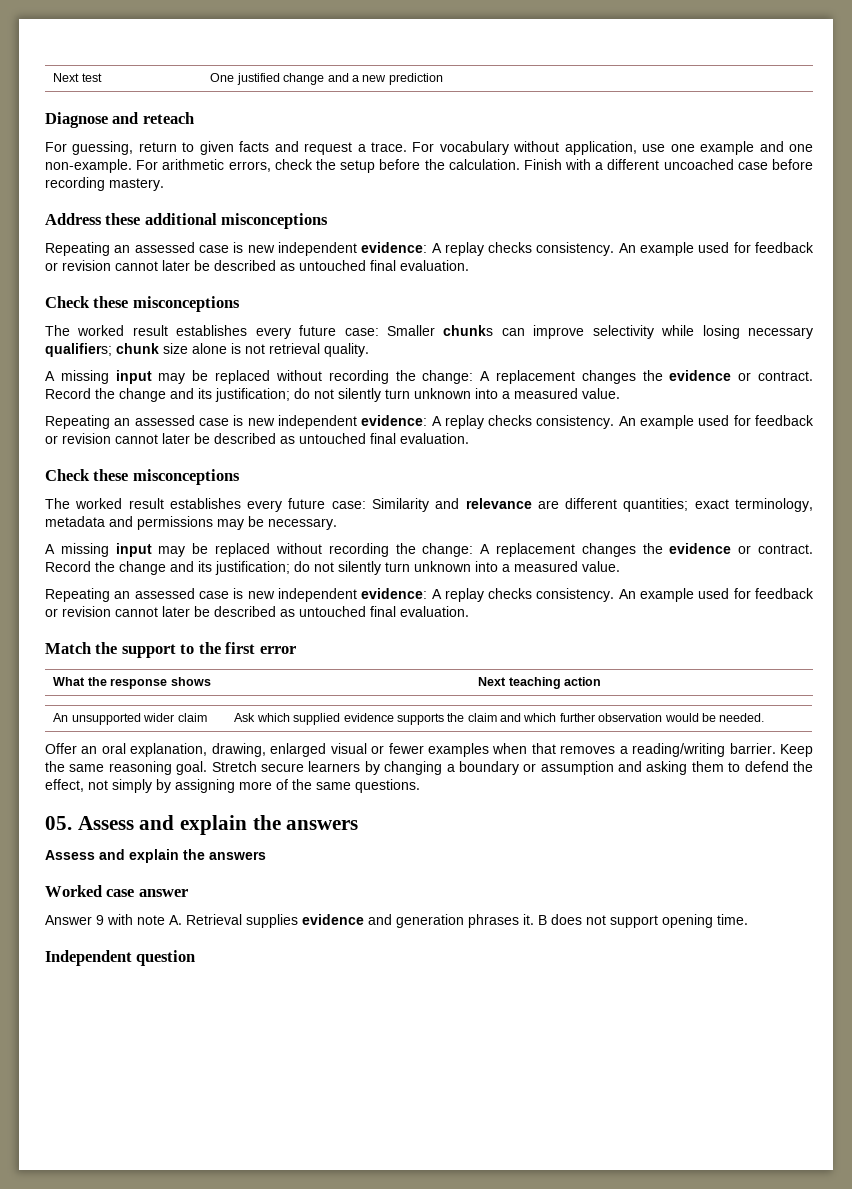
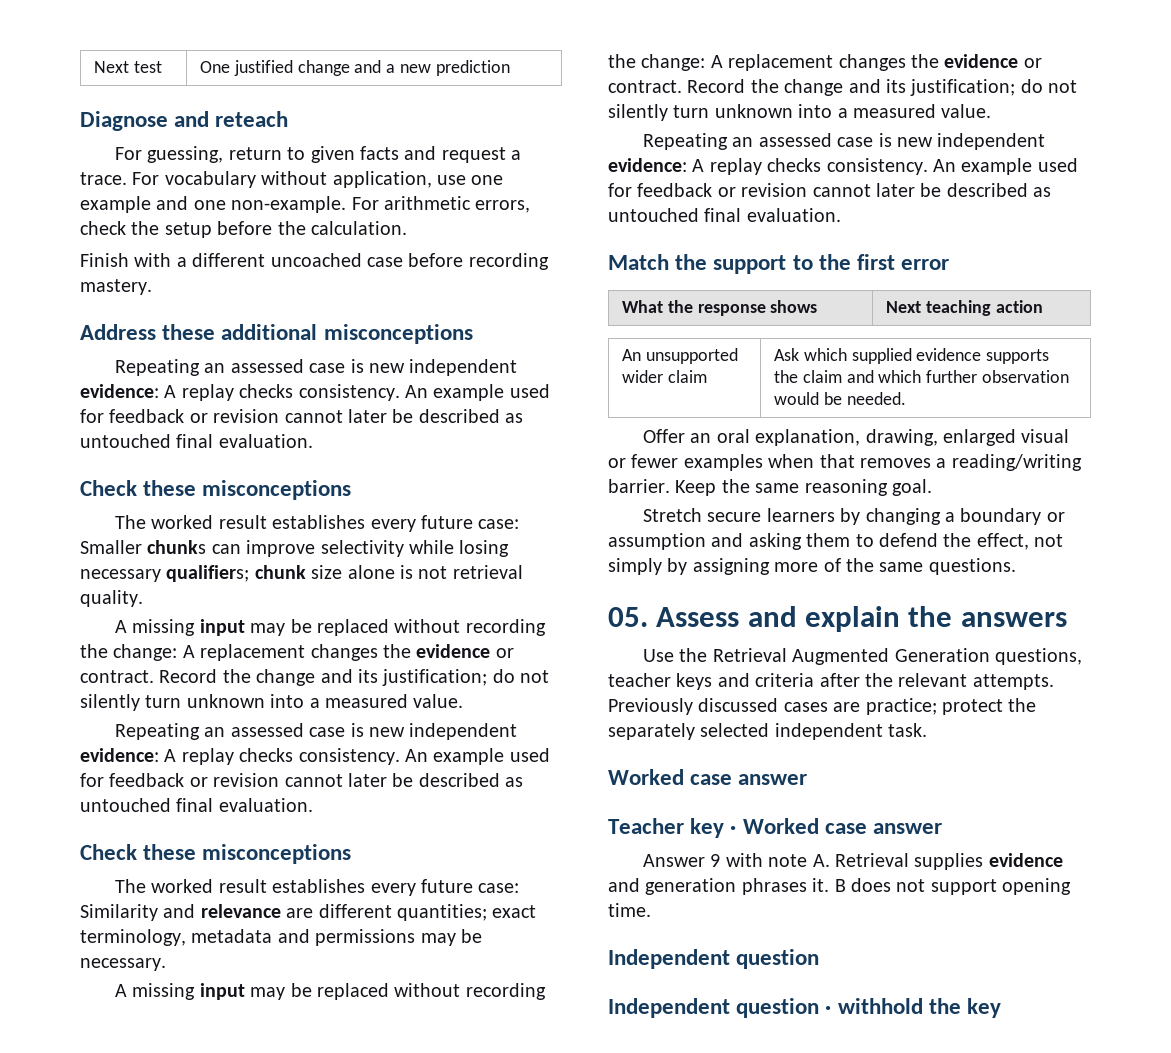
- For arithmetic errors, check the setup before the calculation. Finish with a different uncoached case before recording mastery.
+ For arithmetic errors, check the setup before the calculation.
+ Finish with a different uncoached case before recording mastery.
- Keep the same reasoning goal. Stretch secure learners by changing a boundary or assumption and asking them to defend the effect, not simply by assigning more of the same questions.
+ Keep the same reasoning goal.
+ Stretch secure learners by changing a boundary or assumption and asking them to defend the effect, not simply by assigning more of the same questions.
  05. Assess and explain the answers
- Assess and explain the answers
+ Use the Retrieval Augmented Generation questions, teacher keys and criteria after the relevant attempts. Previously discussed cases are practice; protect the separately selected independent task.
  Worked case answer
+ Teacher key · Worked case answer
+ Independent question · withhold the key

